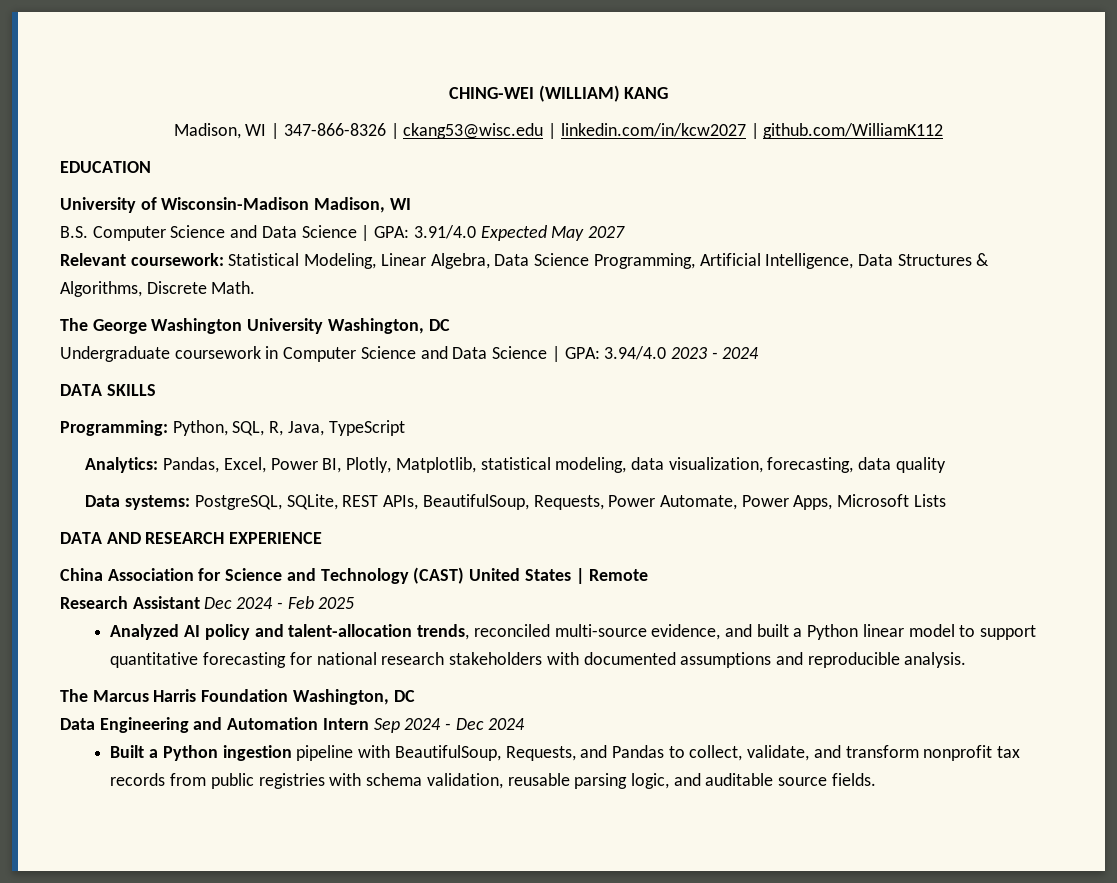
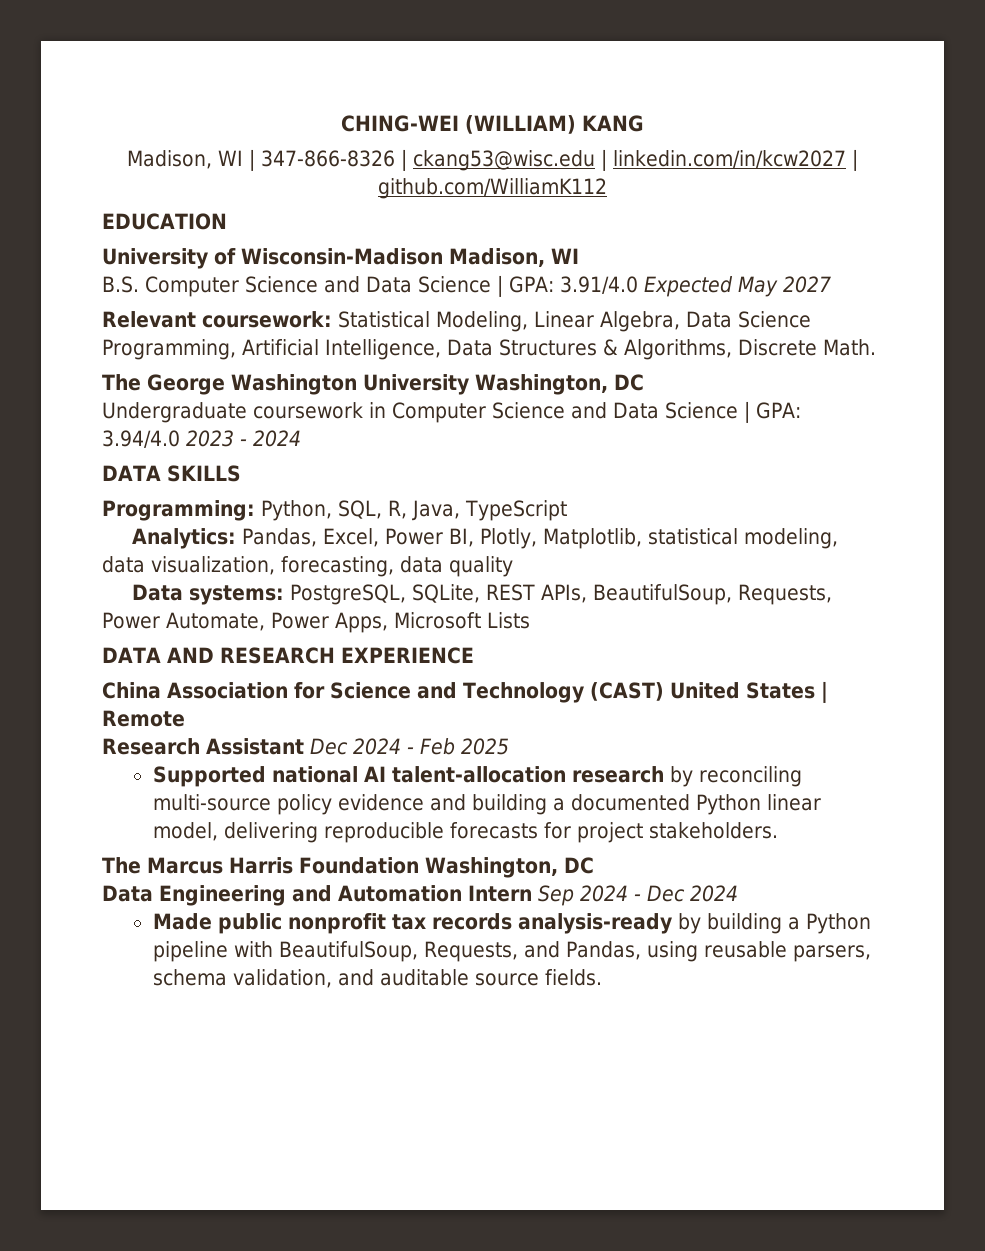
- Analyzed AI policy and talent-allocation trends, reconciled multi-source evidence, and built a Python linear model to support quantitative forecasting for national research stakeholders with documented assumptions and reproducible analysis.
+ Supported national AI talent-allocation research by reconciling multi-source policy evidence and building a documented Python linear model, delivering reproducible forecasts for project stakeholders.
- Built a Python ingestion pipeline with BeautifulSoup, Requests, and Pandas to collect, validate, and transform nonprofit tax records from public registries with schema validation, reusable parsing logic, and auditable source fields.
+ Made public nonprofit tax records analysis-ready by building a Python pipeline with BeautifulSoup, Requests, and Pandas, using reusable parsers, schema validation, and auditable source fields.

